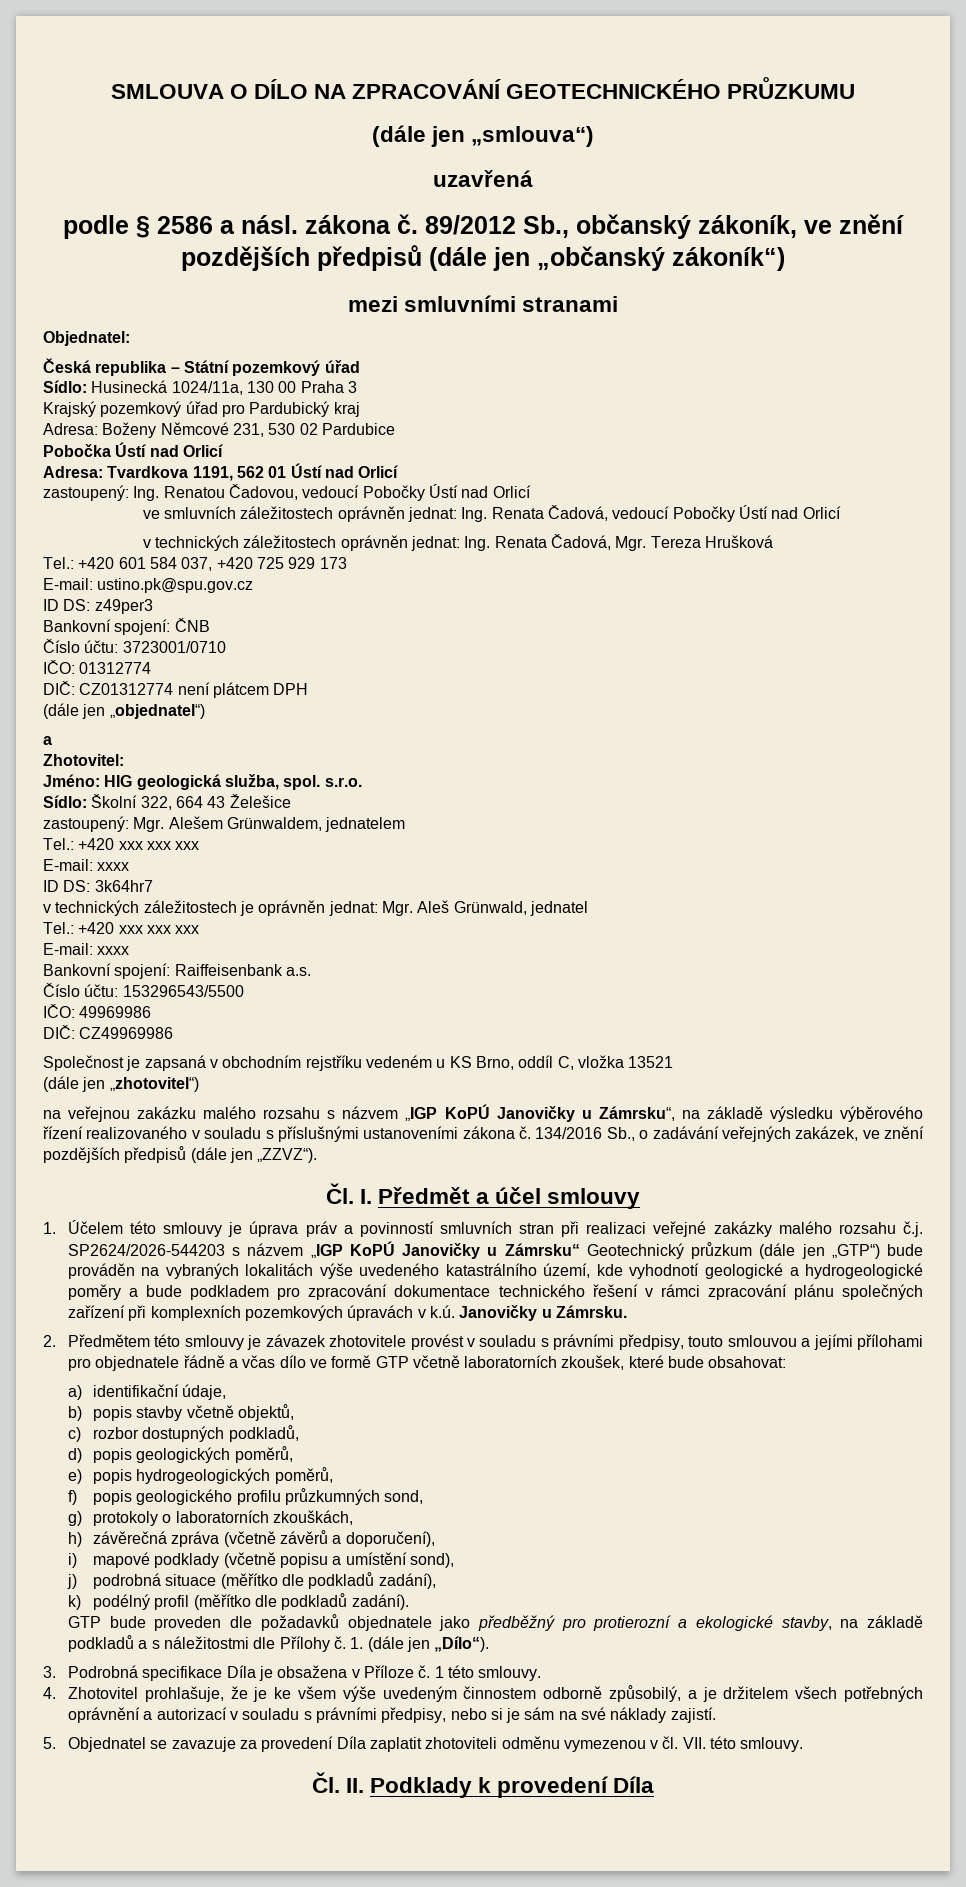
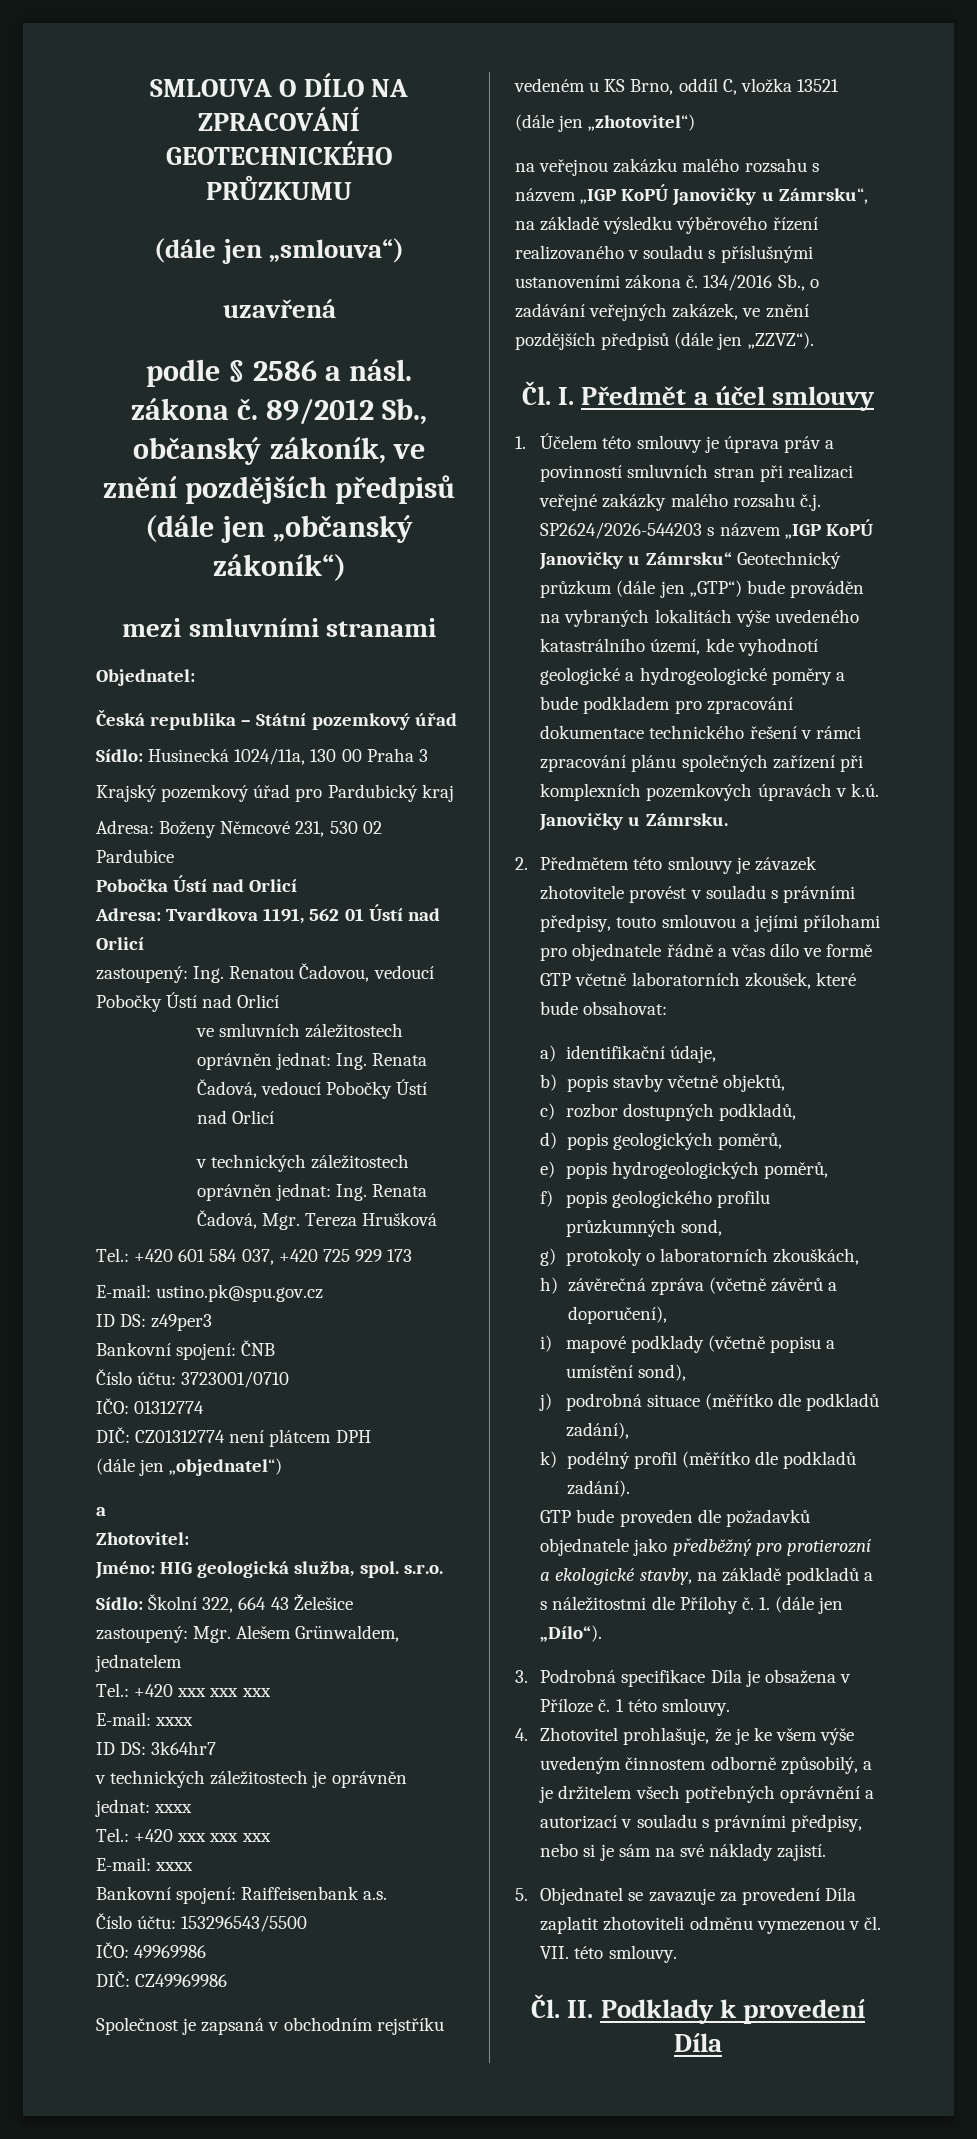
- v technických záležitostech je oprávněn jednat: Mgr. Aleš Grünwald, jednatel
+ v technických záležitostech je oprávněn jednat: xxxx

